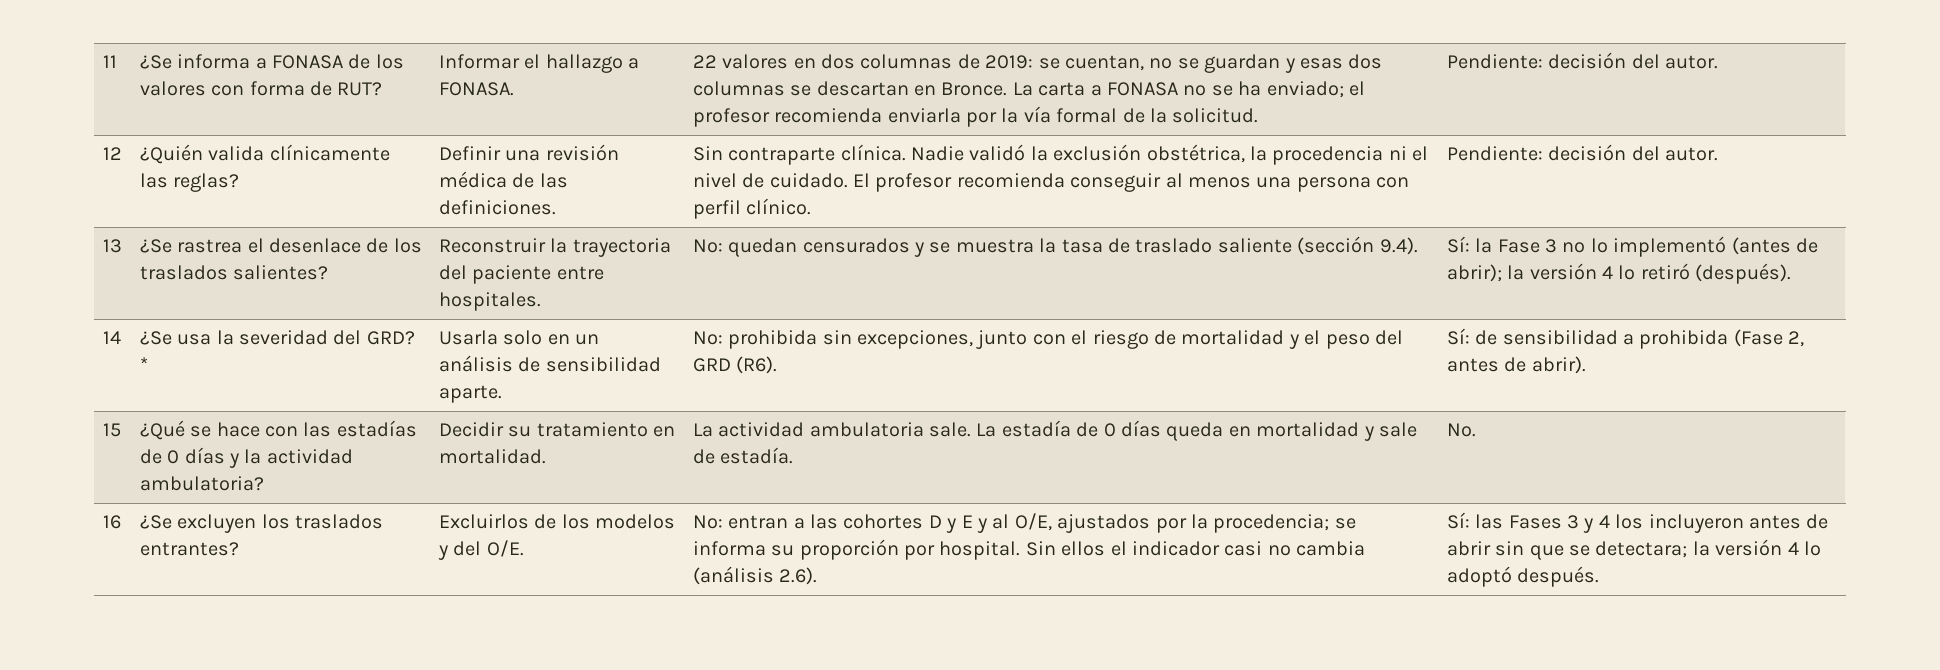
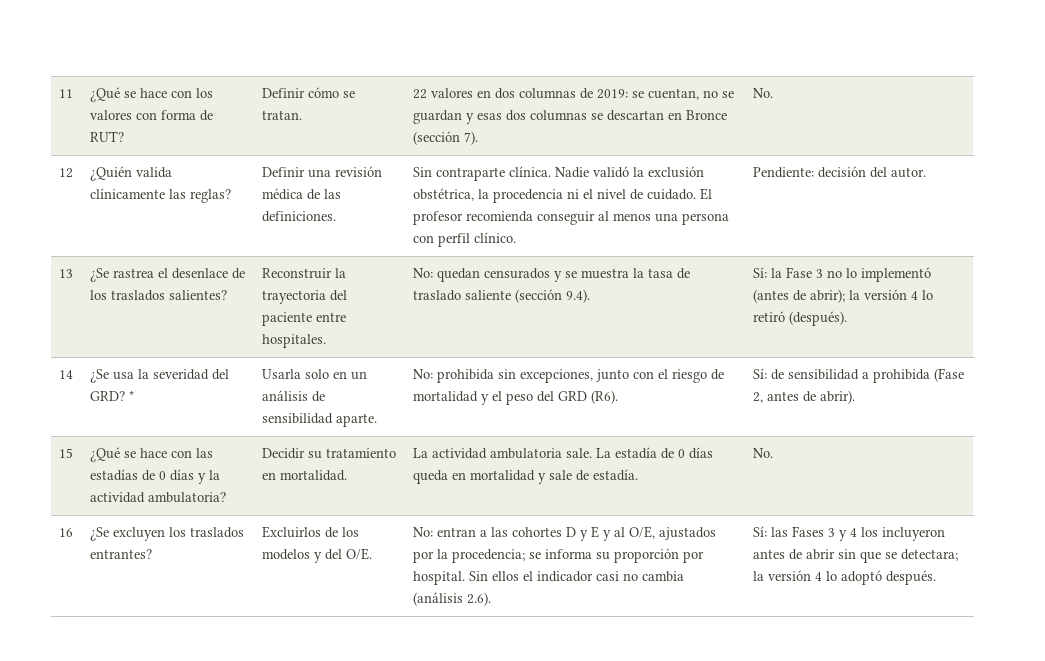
- ¿Se informa a FONASA de los valores con forma de RUT?
+ ¿Qué se hace con los valores con forma de RUT?
- Informar el hallazgo a FONASA.
+ Definir cómo se tratan.
- 22 valores en dos columnas de 2019: se cuentan, no se guardan y esas dos columnas se descartan en Bronce. La carta a FONASA no se ha enviado; el profesor recomienda enviarla por la vía formal de la solicitud. | Pendiente: decisión del autor.
+ 22 valores en dos columnas de 2019: se cuentan, no se guardan y esas dos columnas se descartan en Bronce (sección 7). | No.

